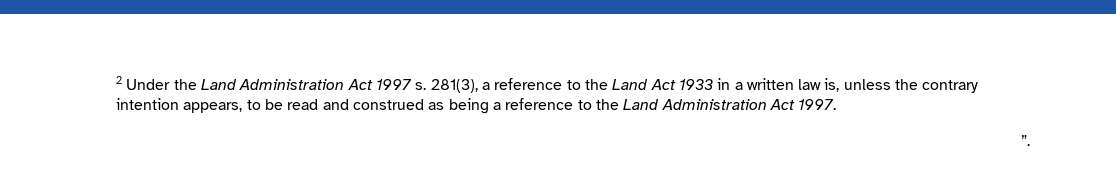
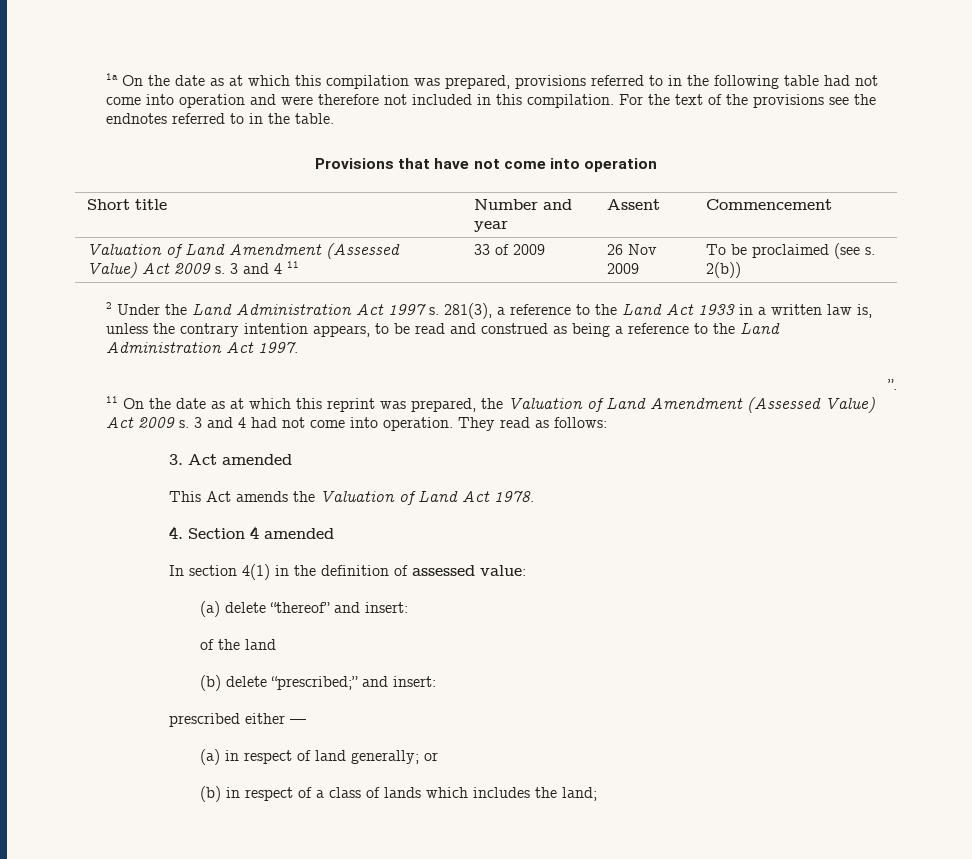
+ 1a On the date as at which this compilation was prepared, provisions referred to in the following table had not come into operation and were therefore not included in this compilation. For the text of the provisions see the endnotes referred to in the table.
+ Provisions that have not come into operation
+ Short title | Number and year | Assent | Commencement
+ Valuation of Land Amendment (Assessed Value) Act 2009 s. 3 and 4 11 | 33 of 2009 | 26 Nov 2009 | To be proclaimed (see s. 2(b))
+ 11 On the date as at which this reprint was prepared, the Valuation of Land Amendment (Assessed Value) Act 2009 s. 3 and 4 had not come into operation. They read as follows:
+ 3. Act amended
+ This Act amends the Valuation of Land Act 1978.
+ 4. Section 4 amended
+ In section 4(1) in the definition of assessed value:
+ (a) delete “thereof” and insert:
+ of the land
+ (b) delete “prescribed;” and insert:
+ prescribed either —
+ (a) in respect of land generally; or
+ (b) in respect of a class of lands which includes the land;

